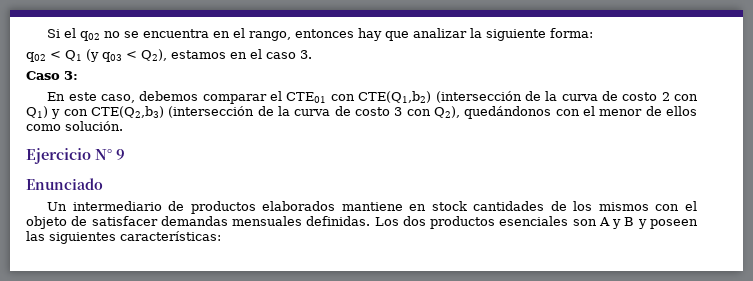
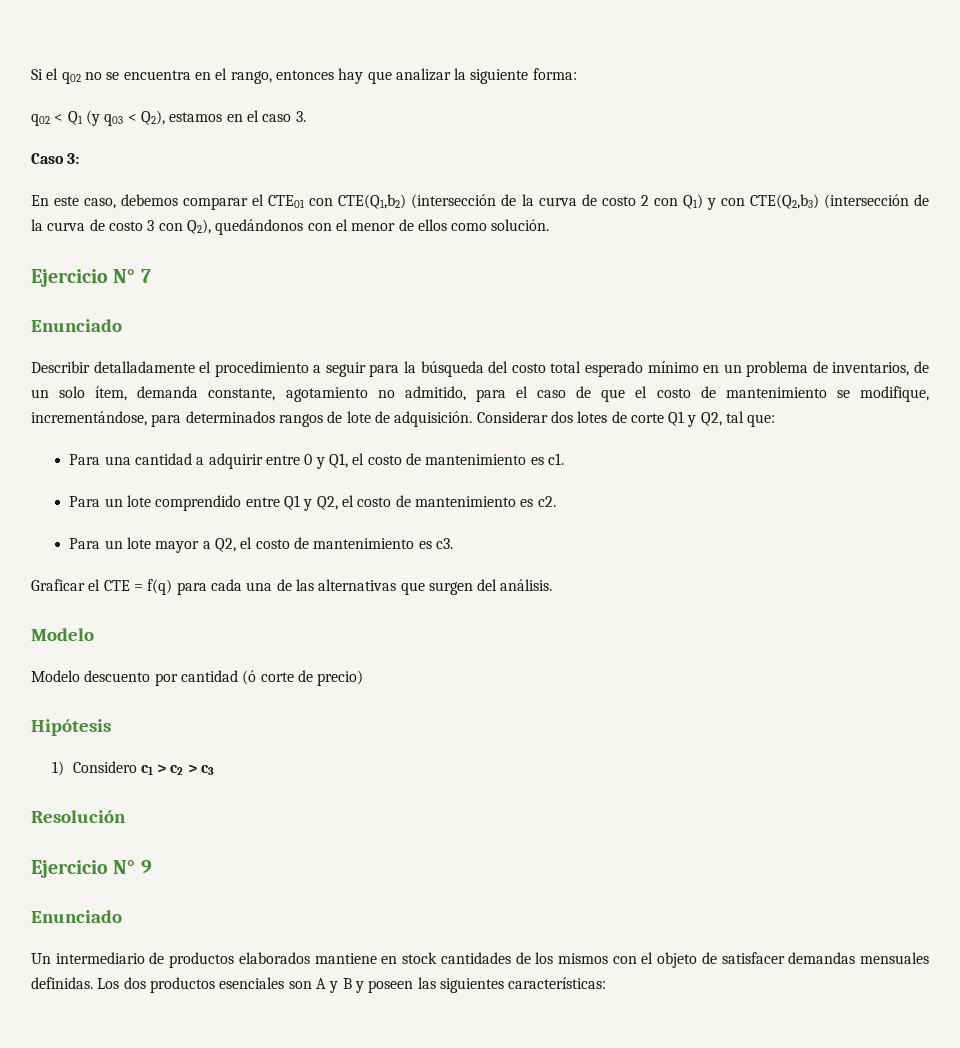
+ Ejercicio N° 7
+ Enunciado
+ Describir detalladamente el procedimiento a seguir para la búsqueda del costo total esperado mínimo en un problema de inventarios, de un solo ítem, demanda constante, agotamiento no admitido, para el caso de que el costo de mantenimiento se modifique, incrementándose, para determinados rangos de lote de adquisición. Considerar dos lotes de corte Q1 y Q2, tal que:
+ Para una cantidad a adquirir entre 0 y Q1, el costo de mantenimiento es c1.
+ Para un lote comprendido entre Q1 y Q2, el costo de mantenimiento es c2.
+ Para un lote mayor a Q2, el costo de mantenimiento es c3.
+ Graficar el CTE = f(q) para cada una de las alternativas que surgen del análisis.
+ Modelo
+ Modelo descuento por cantidad (ó corte de precio)
+ Hipótesis
+ 1) Considero c1 > c2 > c3
+ Resolución

